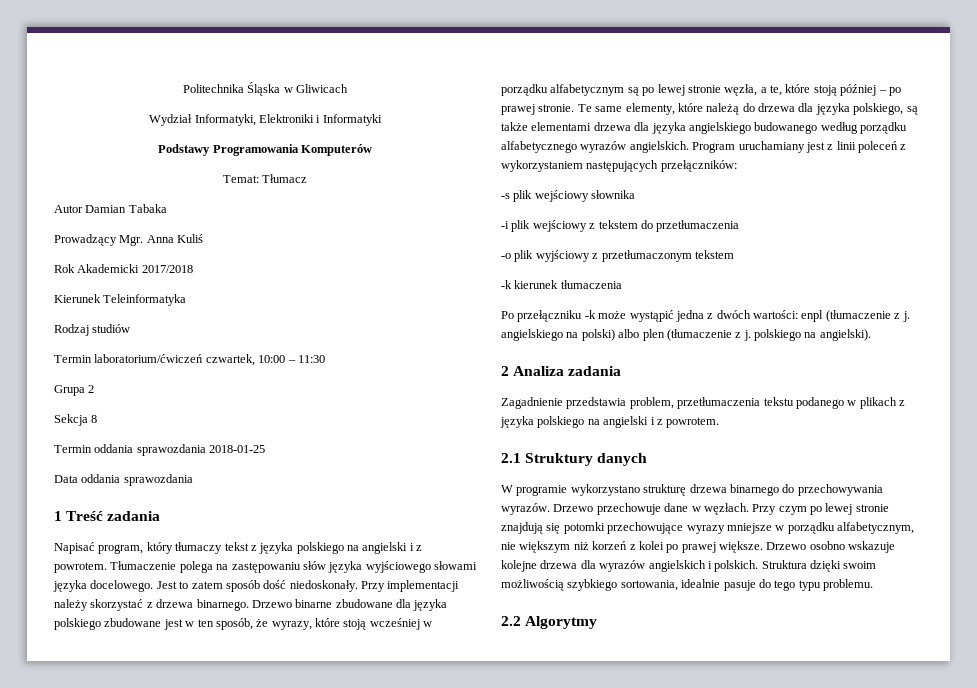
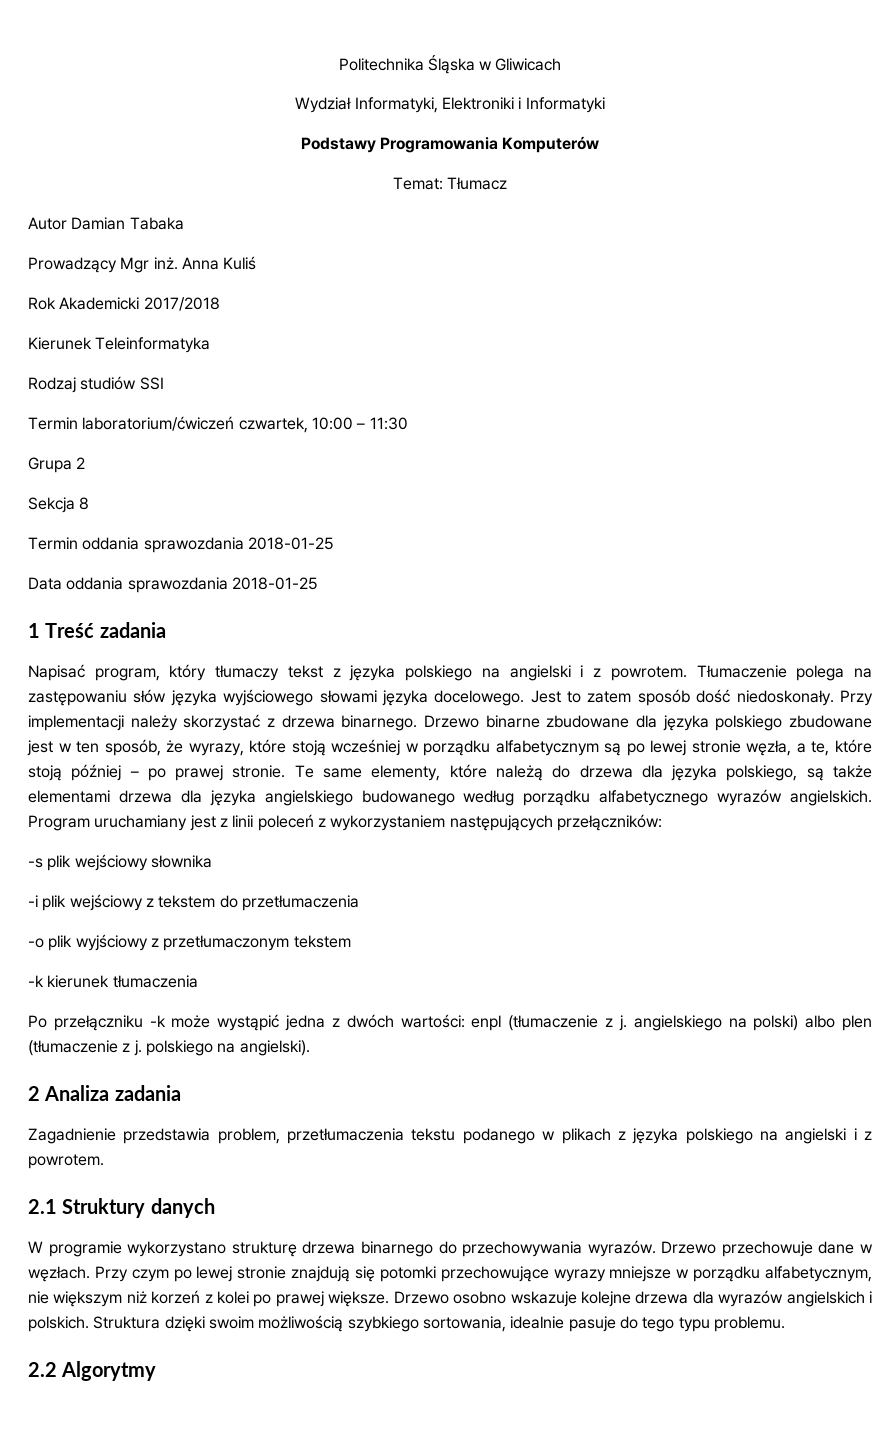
- Prowadzący Mgr. Anna Kuliś
+ Prowadzący Mgr inż. Anna Kuliś
- Rodzaj studiów
+ Rodzaj studiów SSI
- Data oddania sprawozdania
+ Data oddania sprawozdania 2018-01-25

